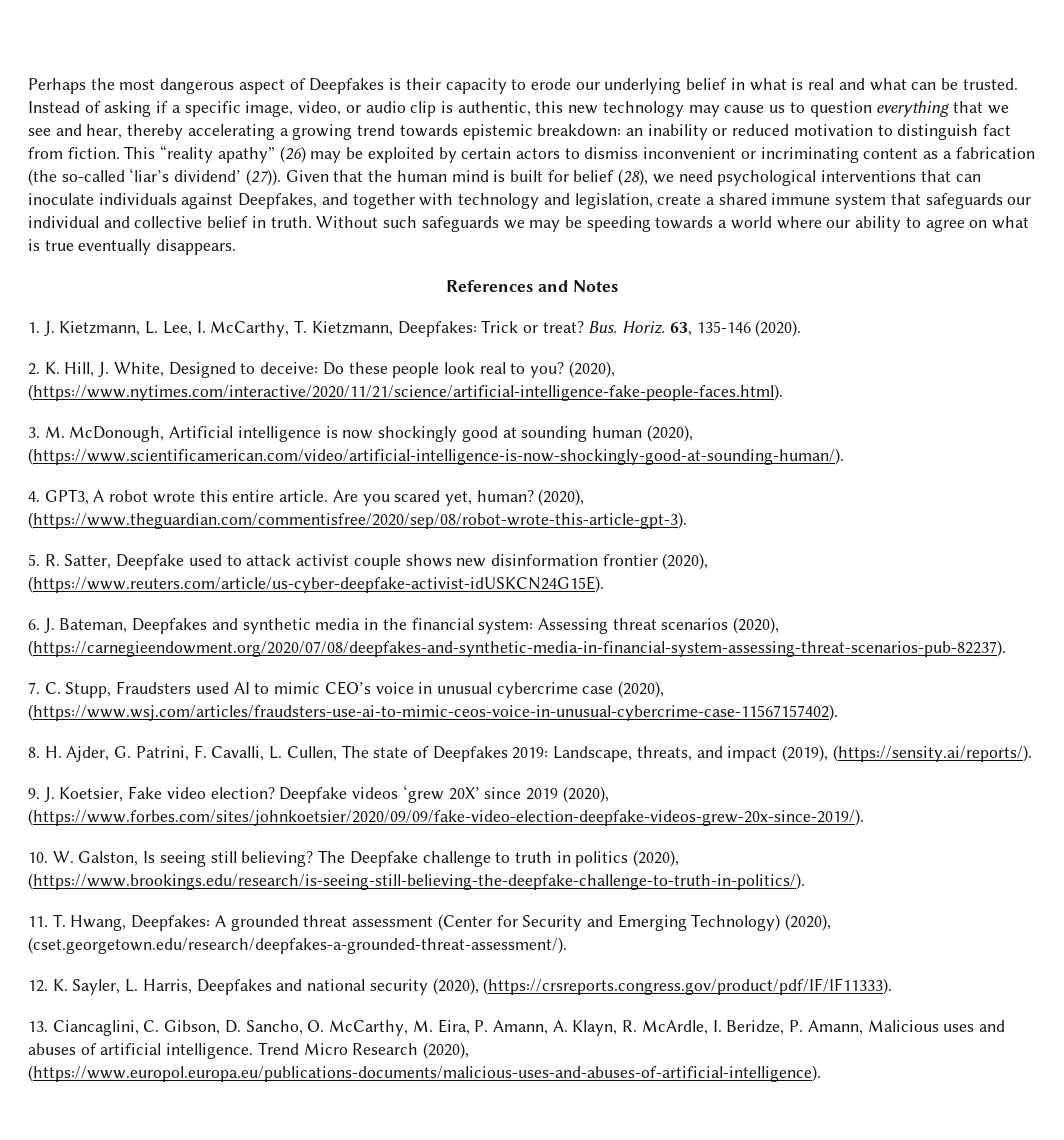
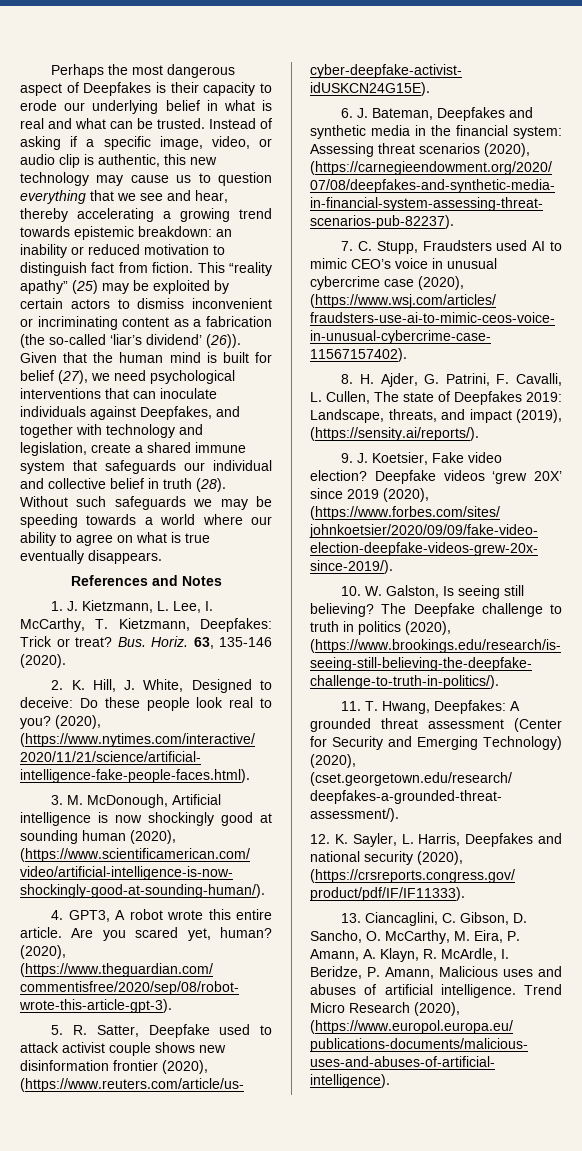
- This “reality apathy” (26) may be exploited by certain actors to dismiss inconvenient or incriminating content as a fabrication (the so-called ‘liar’s dividend’ (27)).
+ This “reality apathy” (25) may be exploited by certain actors to dismiss inconvenient or incriminating content as a fabrication (the so-called ‘liar’s dividend’ (26)).
- Given that the human mind is built for belief (28), we need psychological interventions that can inoculate individuals against Deepfakes, and together with technology and legislation, create a shared immune system that safeguards our individual and collective belief in truth.
+ Given that the human mind is built for belief (27), we need psychological interventions that can inoculate individuals against Deepfakes, and together with technology and legislation, create a shared immune system that safeguards our individual and collective belief in truth (28).

